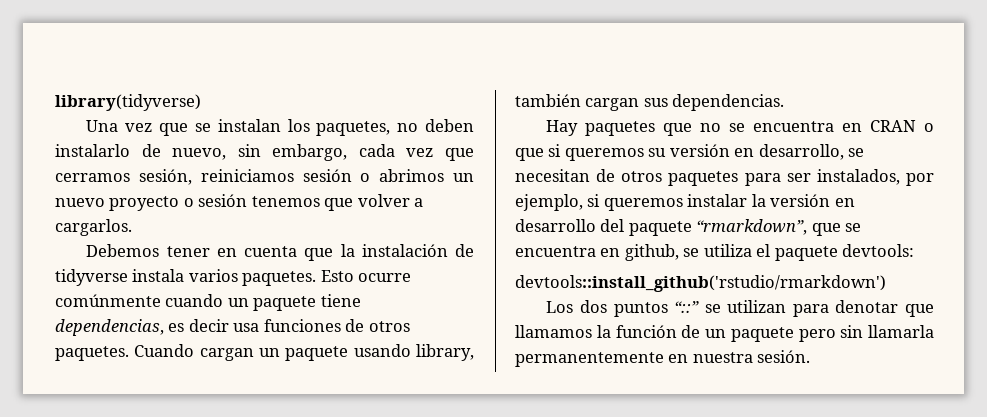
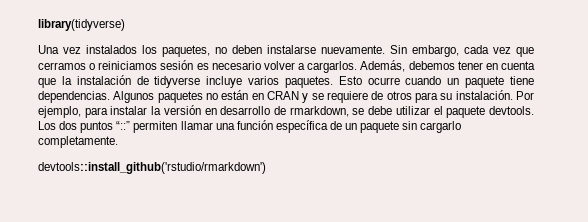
- Una vez que se instalan los paquetes, no deben instalarlo de nuevo, sin embargo, cada vez que cerramos sesión, reiniciamos sesión o abrimos un nuevo proyecto o sesión tenemos que volver a cargarlos.
- Debemos tener en cuenta que la instalación de tidyverse instala varios paquetes.
+ Una vez instalados los paquetes, no deben instalarse nuevamente. Sin embargo, cada vez que cerramos o reiniciamos sesión es necesario volver a cargarlos. Además, debemos tener en cuenta que la instalación de tidyverse incluye varios paquetes.
- Esto ocurre comúnmente cuando un paquete tiene dependencias, es decir usa funciones de otros paquetes. Cuando cargan un paquete usando library, también cargan sus dependencias.
- Hay paquetes que no se encuentra en CRAN o que si queremos su versión en desarrollo, se necesitan de otros paquetes para ser instalados, por ejemplo, si queremos instalar la versión en desarrollo del paquete “rmarkdown”, que se encuentra en github, se utiliza el paquete devtools:
+ Esto ocurre cuando un paquete tiene dependencias. Algunos paquetes no están en CRAN y se requiere de otros para su instalación. Por ejemplo, para instalar la versión en desarrollo de rmarkdown, se debe utilizar el paquete devtools. Los dos puntos “::” permiten llamar una función específica de un paquete sin cargarlo completamente.
  devtools::install_github('rstudio/rmarkdown')
- Los dos puntos “::” se utilizan para denotar que llamamos la función de un paquete pero sin llamarla permanentemente en nuestra sesión.

